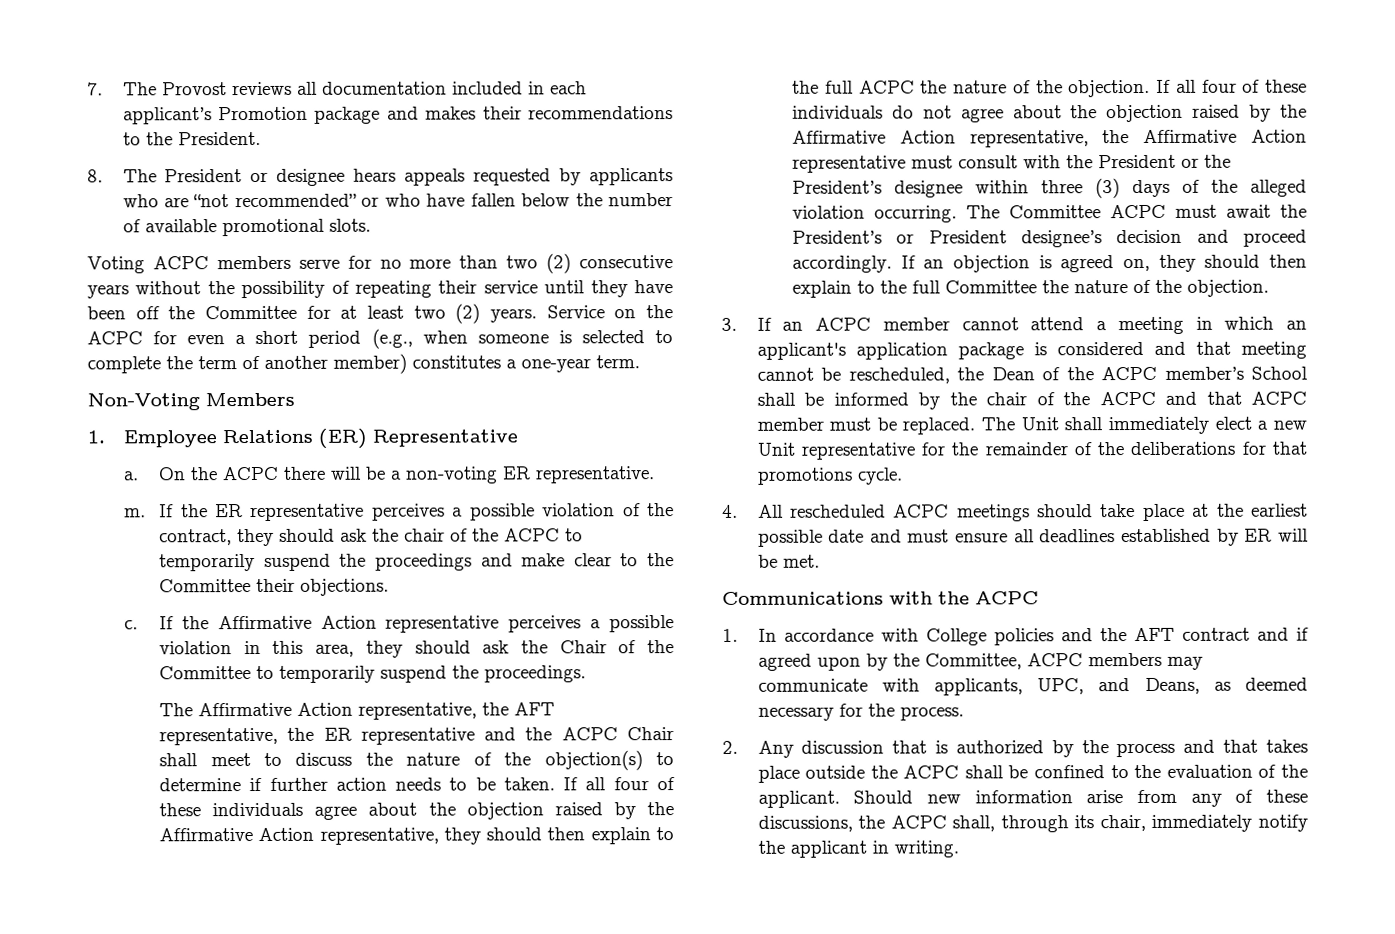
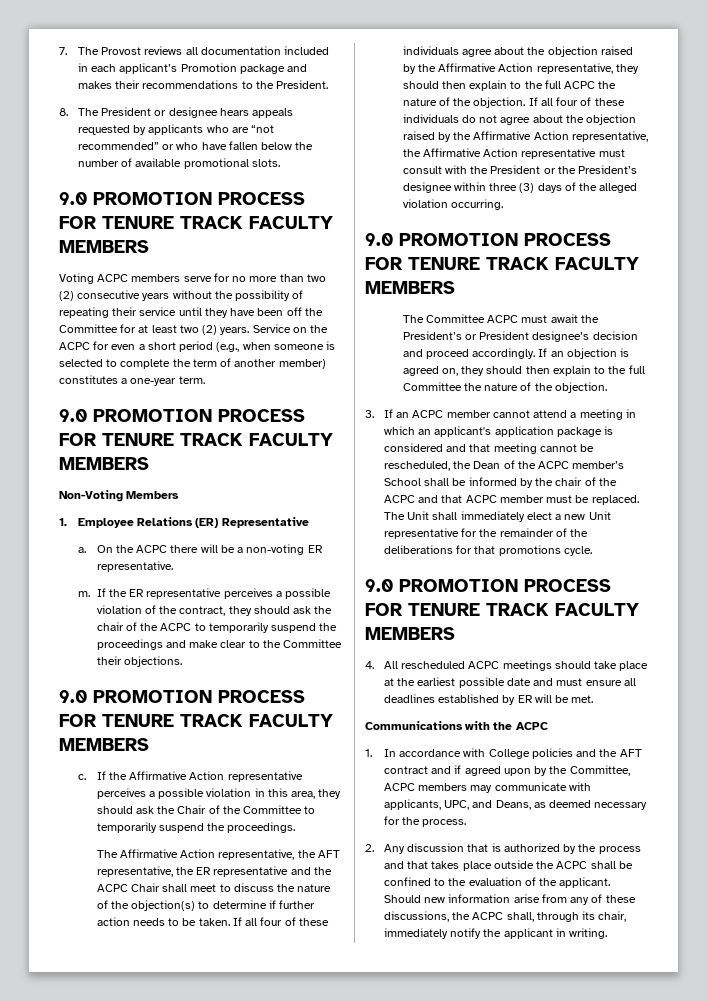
  8. The President or designee hears appeals requested by applicants who are “not recommended” or who have fallen below the number of available promotional slots.
+ 9.0 PROMOTION PROCESS FOR TENURE TRACK FACULTY MEMBERS
  Service on the ACPC for even a short period (e.g., when someone is selected to complete the term of another member) constitutes a one-year term.
+ 9.0 PROMOTION PROCESS FOR TENURE TRACK FACULTY MEMBERS
  If the ER representative perceives a possible violation of the contract, they should ask the chair of the ACPC to temporarily suspend the proceedings and make clear to the Committee their objections.
+ 9.0 PROMOTION PROCESS FOR TENURE TRACK FACULTY MEMBERS
- If all four of these individuals do not agree about the objection raised by the Affirmative Action representative, the Affirmative Action representative must consult with the President or the President’s designee within three (3) days of the alleged violation occurring. The Committee ACPC must await the President’s or President designee’s decision and proceed accordingly.
+ If all four of these individuals do not agree about the objection raised by the Affirmative Action representative, the Affirmative Action representative must consult with the President or the President’s designee within three (3) days of the alleged violation occurring.
+ 9.0 PROMOTION PROCESS FOR TENURE TRACK FACULTY MEMBERS
+ The Committee ACPC must await the President’s or President designee’s decision and proceed accordingly.
  The Unit shall immediately elect a new Unit representative for the remainder of the deliberations for that promotions cycle.
+ 9.0 PROMOTION PROCESS FOR TENURE TRACK FACULTY MEMBERS

